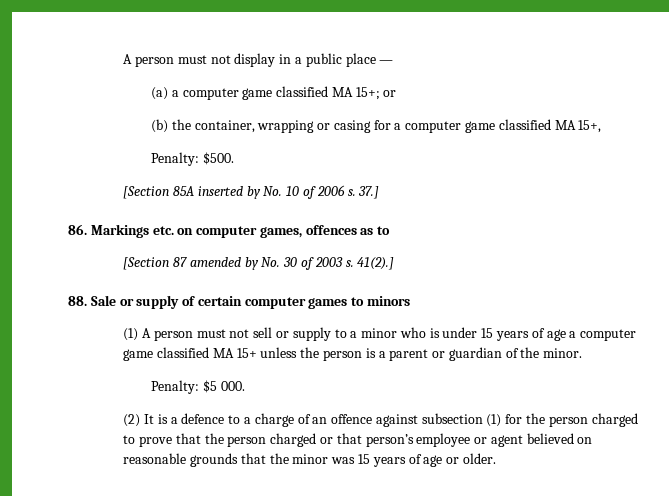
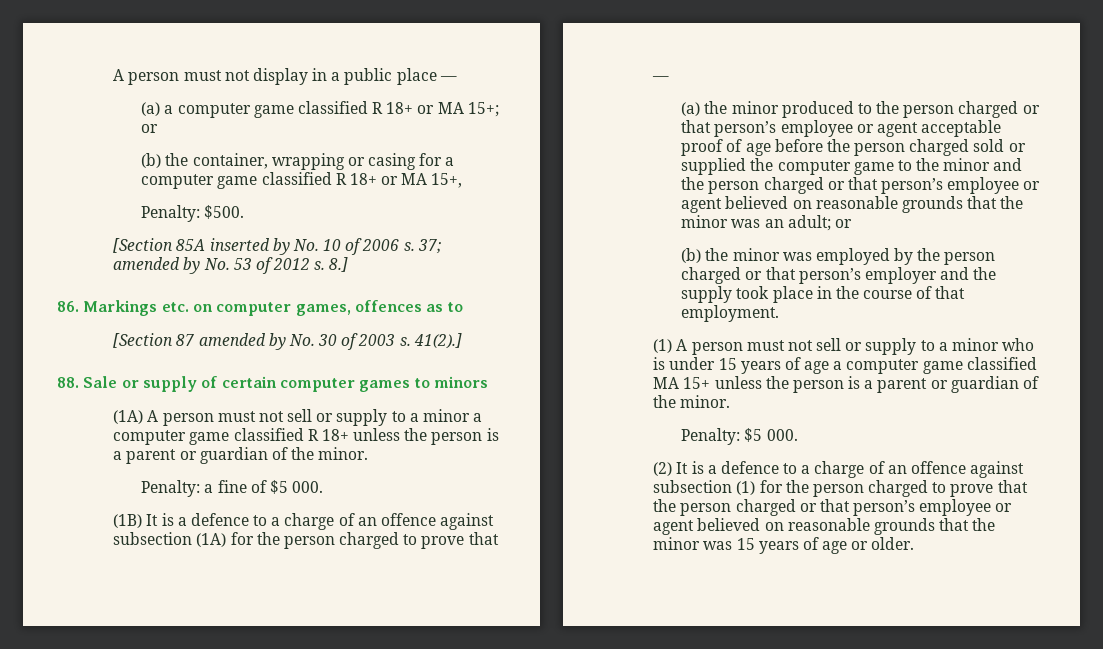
- (a) a computer game classified MA 15+; or
+ (a) a computer game classified R 18+ or MA 15+; or
- (b) the container, wrapping or casing for a computer game classified MA 15+,
+ (b) the container, wrapping or casing for a computer game classified R 18+ or MA 15+,
- 37.]
+ 37; amended by No. 53 of 2012 s. 8.]
+ (1A) A person must not sell or supply to a minor a computer game classified R 18+ unless the person is a parent or guardian of the minor.
+ Penalty: a fine of $5 000.
+ (1B) It is a defence to a charge of an offence against subsection (1A) for the person charged to prove that —
+ (a) the minor produced to the person charged or that person’s employee or agent acceptable proof of age before the person charged sold or supplied the computer game to the minor and the person charged or that person’s employee or agent believed on reasonable grounds that the minor was an adult; or
+ (b) the minor was employed by the person charged or that person’s employer and the supply took place in the course of that employment.

